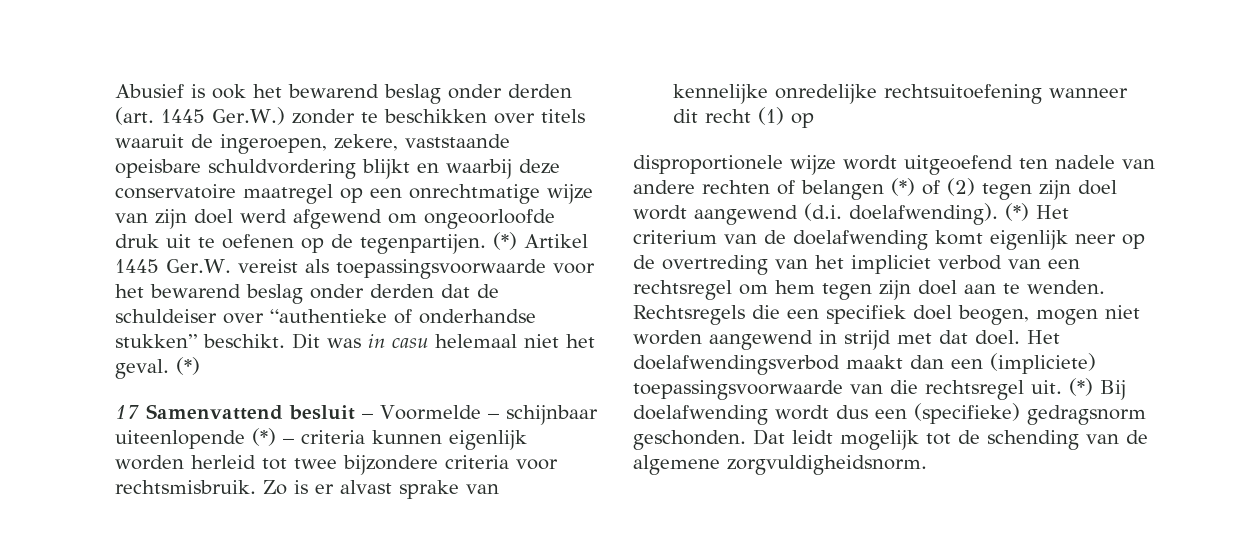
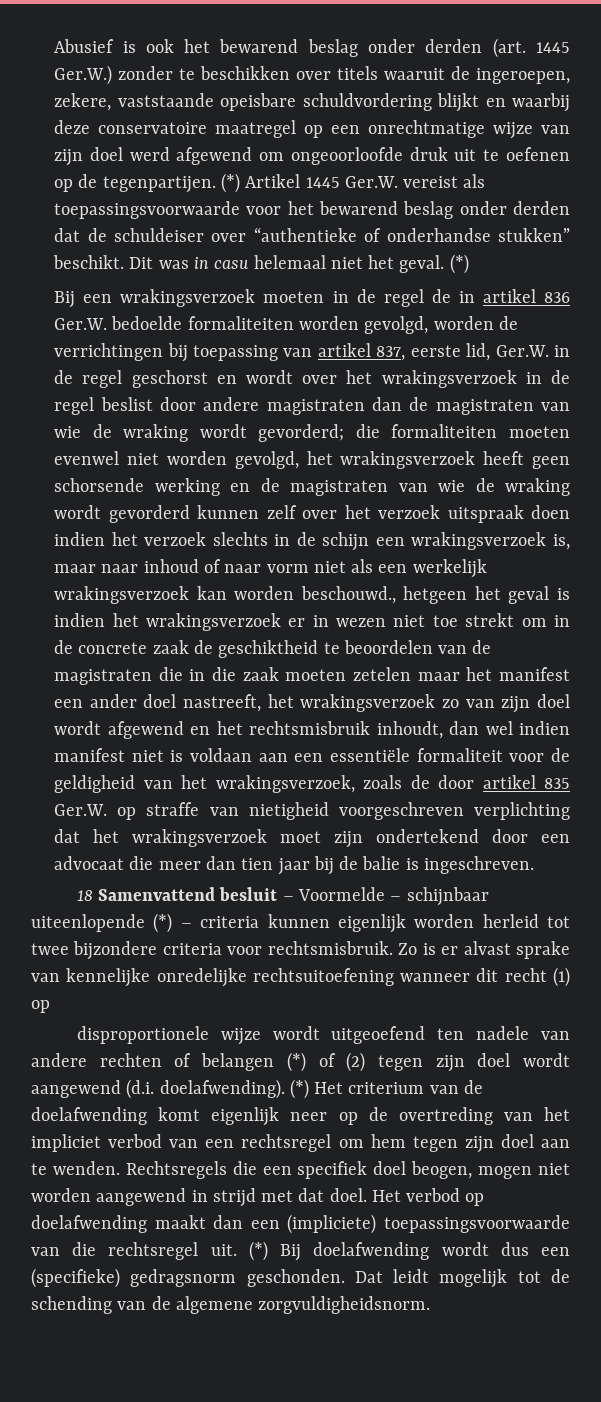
- 17 Samenvattend besluit – Voormelde – schijnbaar uiteenlopende (*) – criteria kunnen eigenlijk worden herleid tot twee bijzondere criteria voor rechtsmisbruik.
+ Bij een wrakingsverzoek moeten in de regel de in artikel 836 Ger.W. bedoelde formaliteiten worden gevolgd, worden de verrichtingen bij toepassing van artikel 837, eerste lid, Ger.W. in de regel geschorst en wordt over het wrakingsverzoek in de regel beslist door andere magistraten dan de magistraten van wie de wraking wordt gevorderd; die formaliteiten moeten evenwel niet worden gevolgd, het wrakingsverzoek heeft geen schorsende werking en de magistraten van wie de wraking wordt gevorderd kunnen zelf over het verzoek uitspraak doen indien het verzoek slechts in de schijn een wrakingsverzoek is, maar naar inhoud of naar vorm niet als een werkelijk wrakingsverzoek kan worden beschouwd., hetgeen het geval is indien het wrakingsverzoek er in wezen niet toe strekt om in de concrete zaak de geschiktheid te beoordelen van de magistraten die in die zaak moeten zetelen maar het manifest een ander doel nastreeft, het wrakingsverzoek zo van zijn doel wordt afgewend en het rechtsmisbruik inhoudt, dan wel indien manifest niet is voldaan aan een essentiële formaliteit voor de geldigheid van het wrakingsverzoek, zoals de door artikel 835 Ger.W. op straffe van nietigheid voorgeschreven verplichting dat het wrakingsverzoek moet zijn ondertekend door een advocaat die meer dan tien jaar bij de balie is ingeschreven.
+ 18 Samenvattend besluit – Voormelde – schijnbaar uiteenlopende (*) – criteria kunnen eigenlijk worden herleid tot twee bijzondere criteria voor rechtsmisbruik.
- Het doelafwendingsverbod maakt dan een (impliciete) toepassingsvoorwaarde van die rechtsregel uit.
+ Het verbod op doelafwending maakt dan een (impliciete) toepassingsvoorwaarde van die rechtsregel uit.

